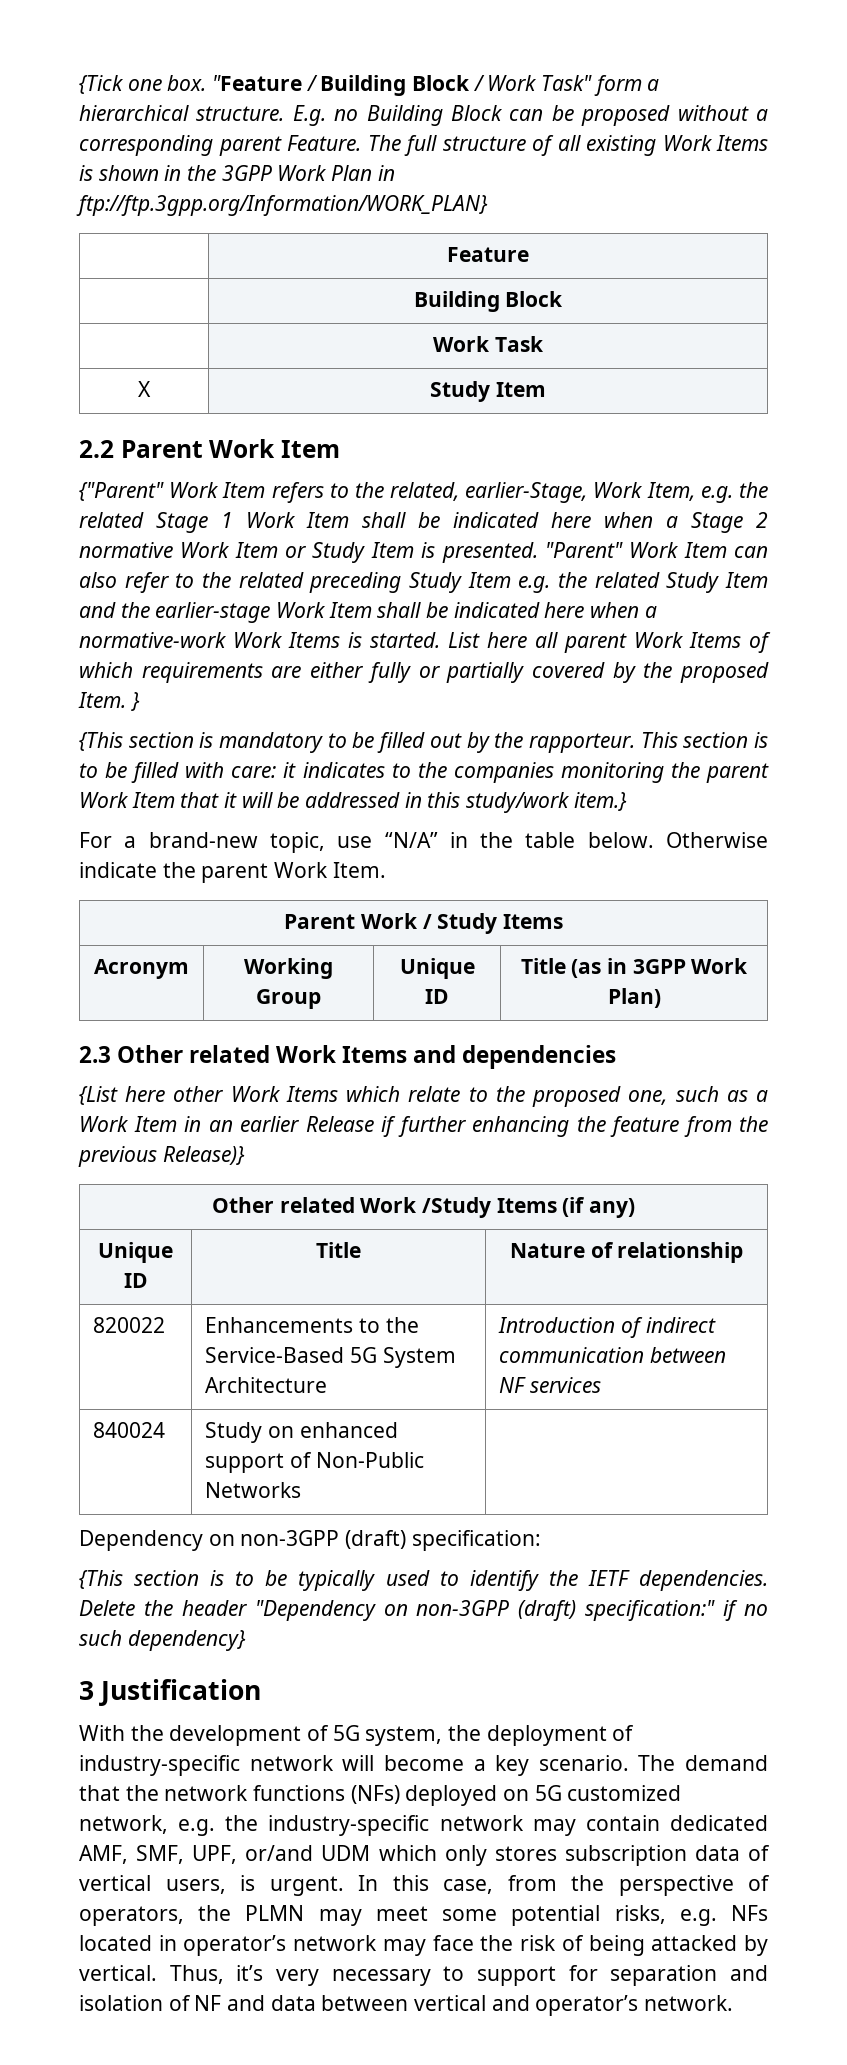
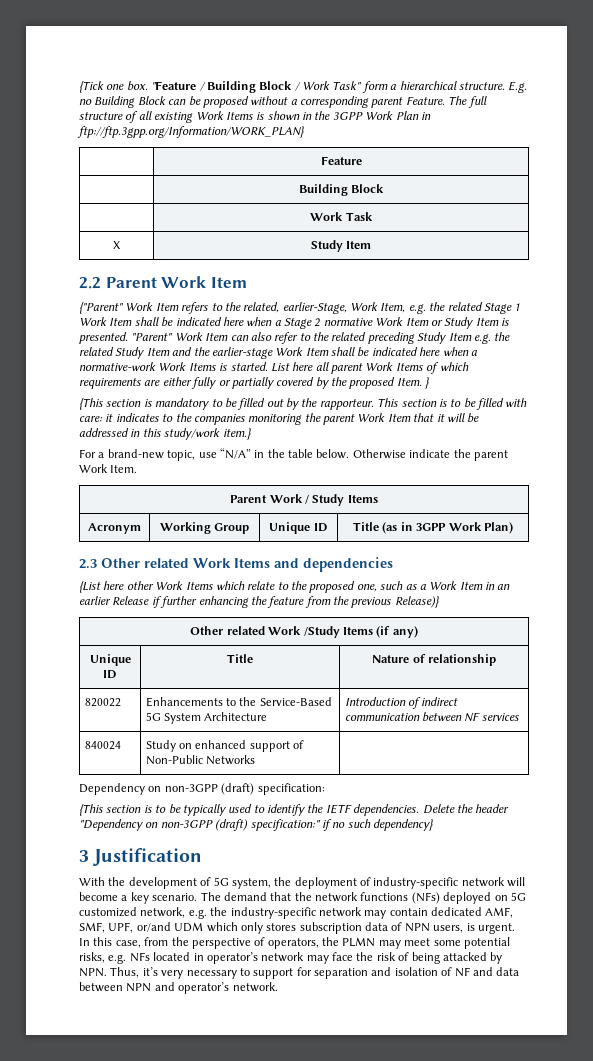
- The demand that the network functions (NFs) deployed on 5G customized network, e.g. the industry-specific network may contain dedicated AMF, SMF, UPF, or/and UDM which only stores subscription data of vertical users, is urgent.
+ The demand that the network functions (NFs) deployed on 5G customized network, e.g. the industry-specific network may contain dedicated AMF, SMF, UPF, or/and UDM which only stores subscription data of NPN users, is urgent.
- In this case, from the perspective of operators, the PLMN may meet some potential risks, e.g. NFs located in operator’s network may face the risk of being attacked by vertical. Thus, it’s very necessary to support for separation and isolation of NF and data between vertical and operator’s network.
+ In this case, from the perspective of operators, the PLMN may meet some potential risks, e.g. NFs located in operator’s network may face the risk of being attacked by NPN. Thus, it’s very necessary to support for separation and isolation of NF and data between NPN and operator’s network.

